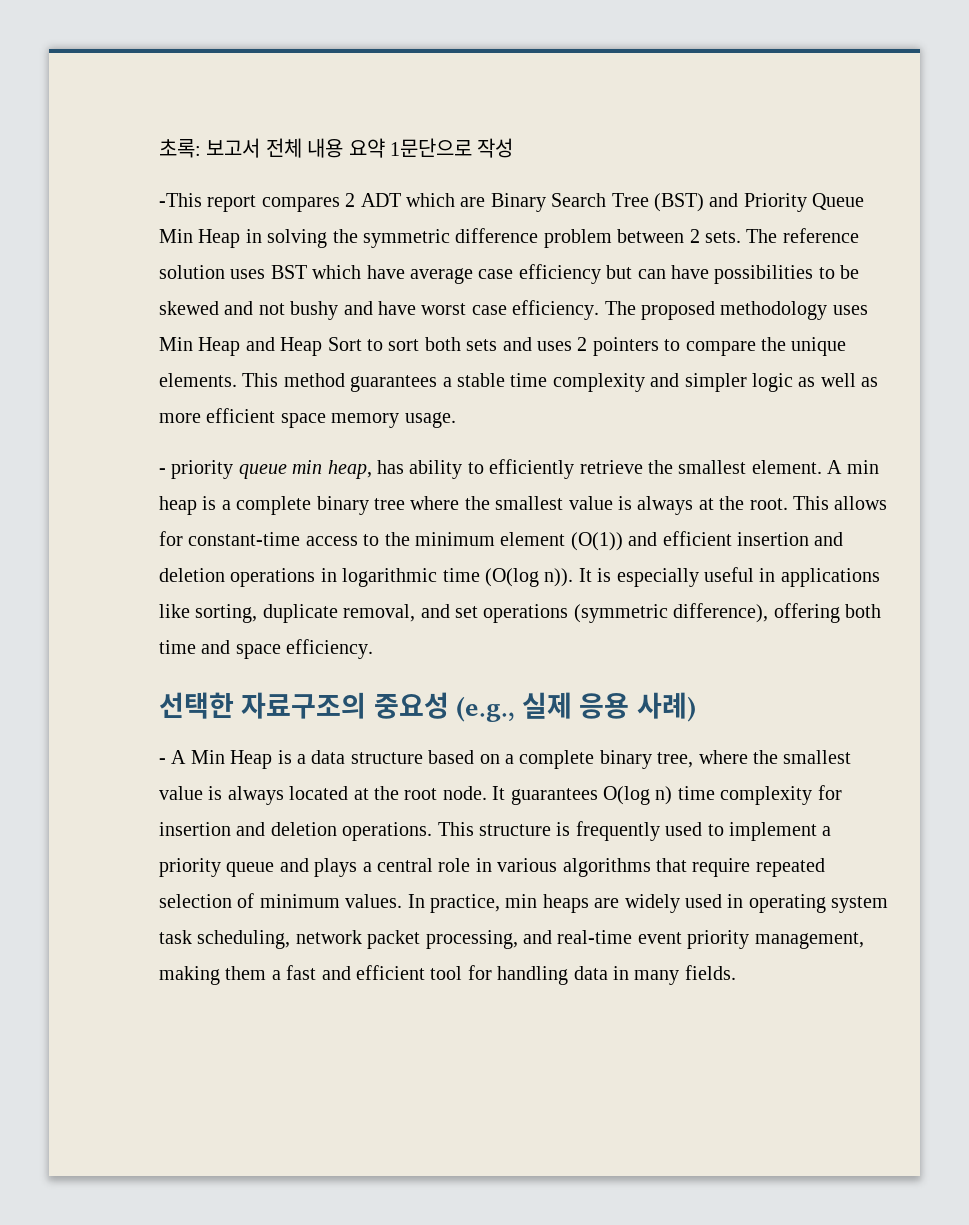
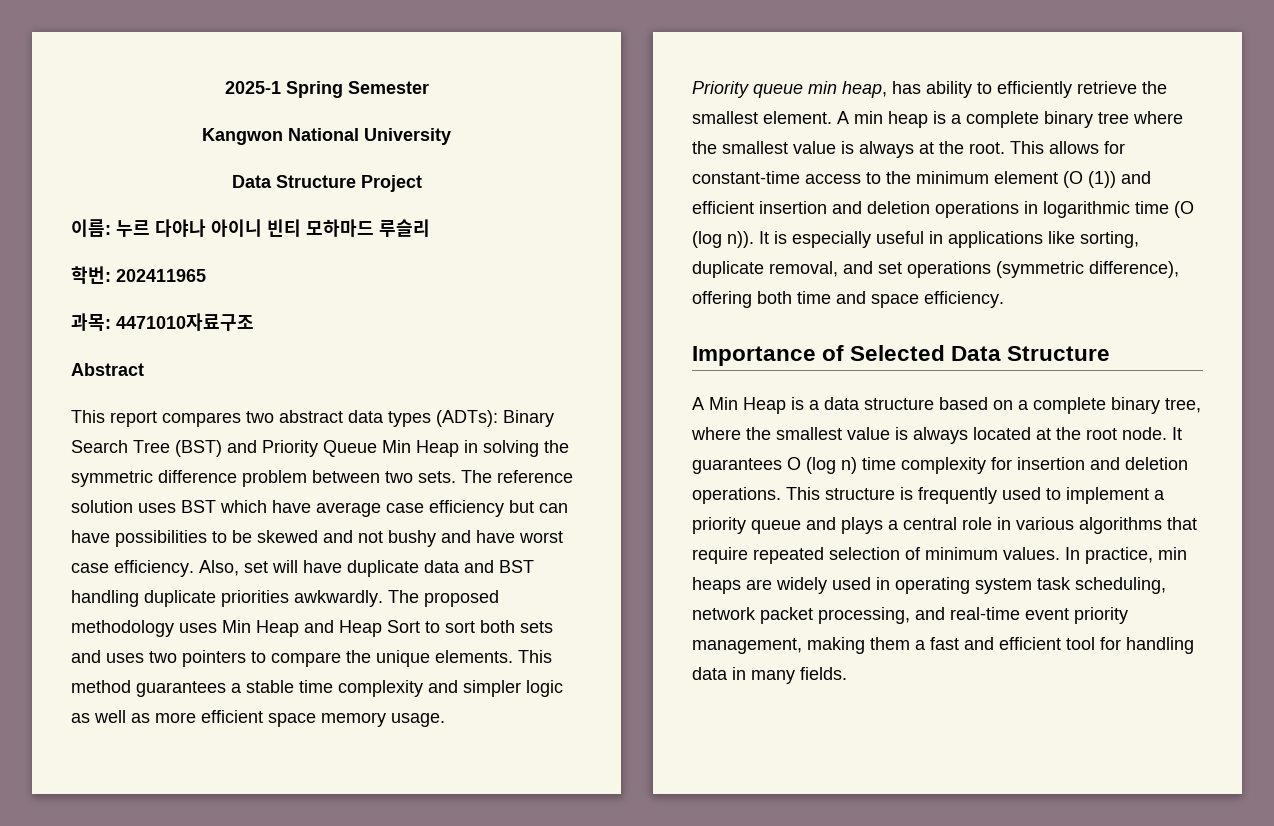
- 초록: 보고서 전체 내용 요약 1문단으로 작성
- -This report compares 2 ADT which are Binary Search Tree (BST) and Priority Queue Min Heap in solving the symmetric difference problem between 2 sets.
+ 2025-1 Spring Semester
+ Kangwon National University
+ Data Structure Project
+ 이름: 누르 다야나 아이니 빈티 모하마드 루슬리
+ 학번: 202411965
+ 과목: 4471010자료구조
+ Abstract
+ This report compares two abstract data types (ADTs): Binary Search Tree (BST) and Priority Queue Min Heap in solving the symmetric difference problem between two sets.
+ Also, set will have duplicate data and BST handling duplicate priorities awkwardly.
- The proposed methodology uses Min Heap and Heap Sort to sort both sets and uses 2 pointers to compare the unique elements.
+ The proposed methodology uses Min Heap and Heap Sort to sort both sets and uses two pointers to compare the unique elements.
- - priority queue min heap, has ability to efficiently retrieve the smallest element.
+ Priority queue min heap, has ability to efficiently retrieve the smallest element.
- This allows for constant-time access to the minimum element (O(1)) and efficient insertion and deletion operations in logarithmic time (O(log n)).
+ This allows for constant-time access to the minimum element (O (1)) and efficient insertion and deletion operations in logarithmic time (O (log n)).
- 선택한 자료구조의 중요성 (e.g., 실제 응용 사례)
- - A Min Heap is a data structure based on a complete binary tree, where the smallest value is always located at the root node.
+ Importance of Selected Data Structure
+ A Min Heap is a data structure based on a complete binary tree, where the smallest value is always located at the root node.
- It guarantees O(log n) time complexity for insertion and deletion operations.
+ It guarantees O (log n) time complexity for insertion and deletion operations.

